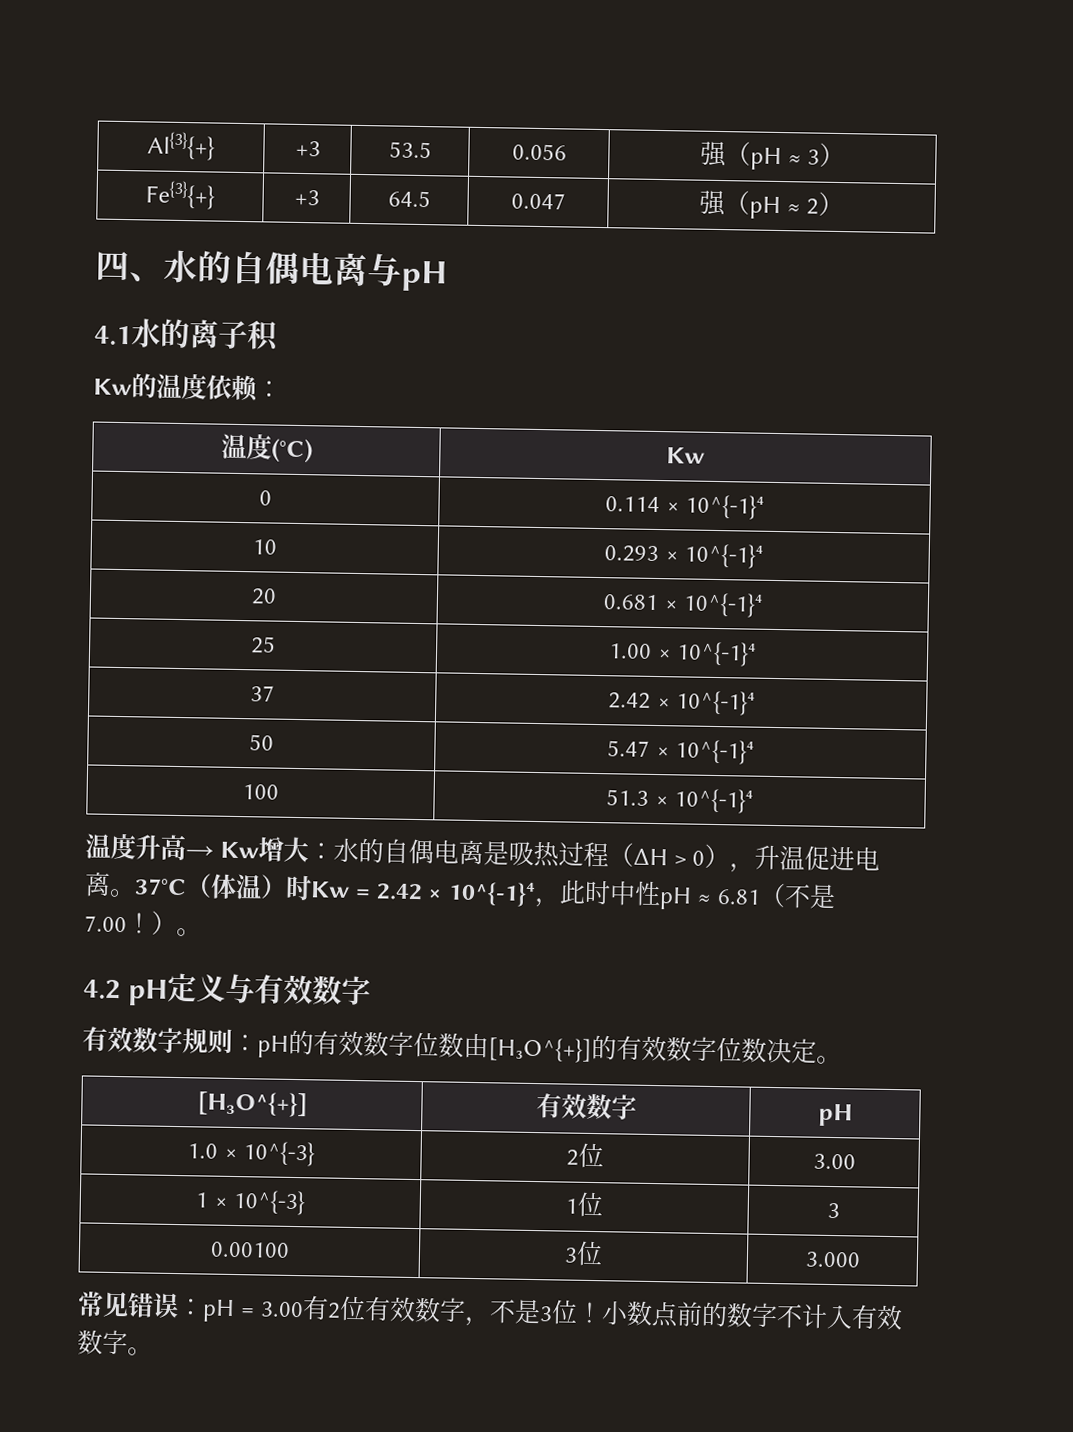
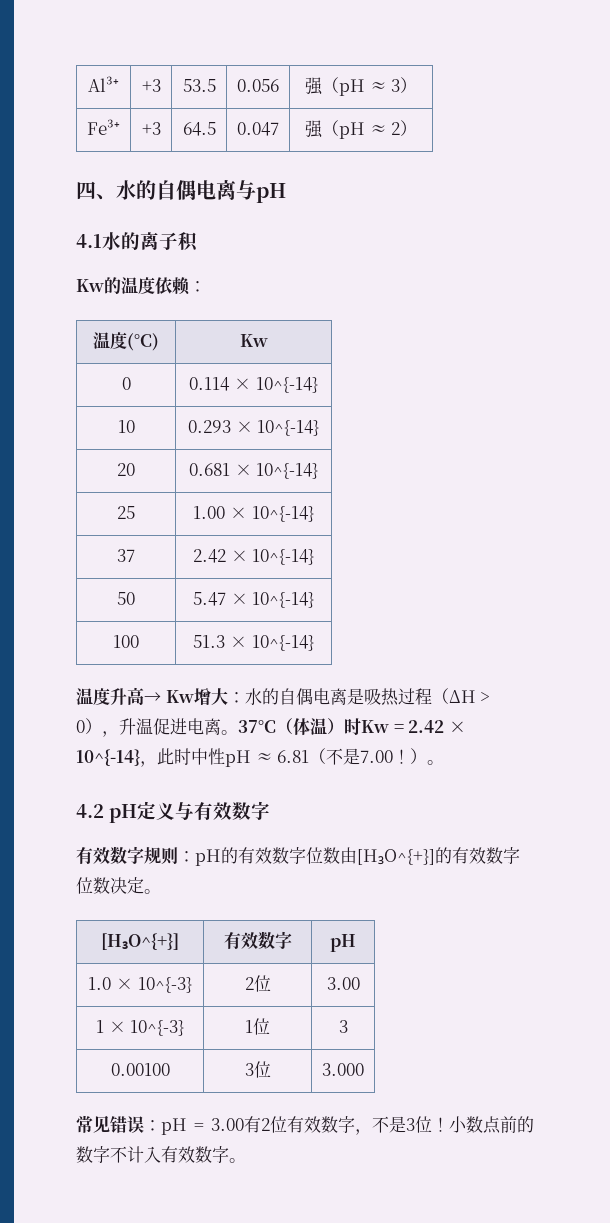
- Al{3}{+} | +3 | 53.5 | 0.056 | 强（pH ≈ 3）
+ Al³⁺ | +3 | 53.5 | 0.056 | 强（pH ≈ 3）
- Fe{3}{+} | +3 | 64.5 | 0.047 | 强（pH ≈ 2）
+ Fe³⁺ | +3 | 64.5 | 0.047 | 强（pH ≈ 2）
- 0 | 0.114 × 10^{-1}⁴
+ 0 | 0.114 × 10^{-14}
- 10 | 0.293 × 10^{-1}⁴
+ 10 | 0.293 × 10^{-14}
- 20 | 0.681 × 10^{-1}⁴
+ 20 | 0.681 × 10^{-14}
- 25 | 1.00 × 10^{-1}⁴
+ 25 | 1.00 × 10^{-14}
- 37 | 2.42 × 10^{-1}⁴
+ 37 | 2.42 × 10^{-14}
- 50 | 5.47 × 10^{-1}⁴
+ 50 | 5.47 × 10^{-14}
- 100 | 51.3 × 10^{-1}⁴
+ 100 | 51.3 × 10^{-14}
- 37°C（体温）时Kw = 2.42 × 10^{-1}⁴，此时中性pH ≈ 6.81（不是7.00！）。
+ 37°C（体温）时Kw = 2.42 × 10^{-14}，此时中性pH ≈ 6.81（不是7.00！）。

